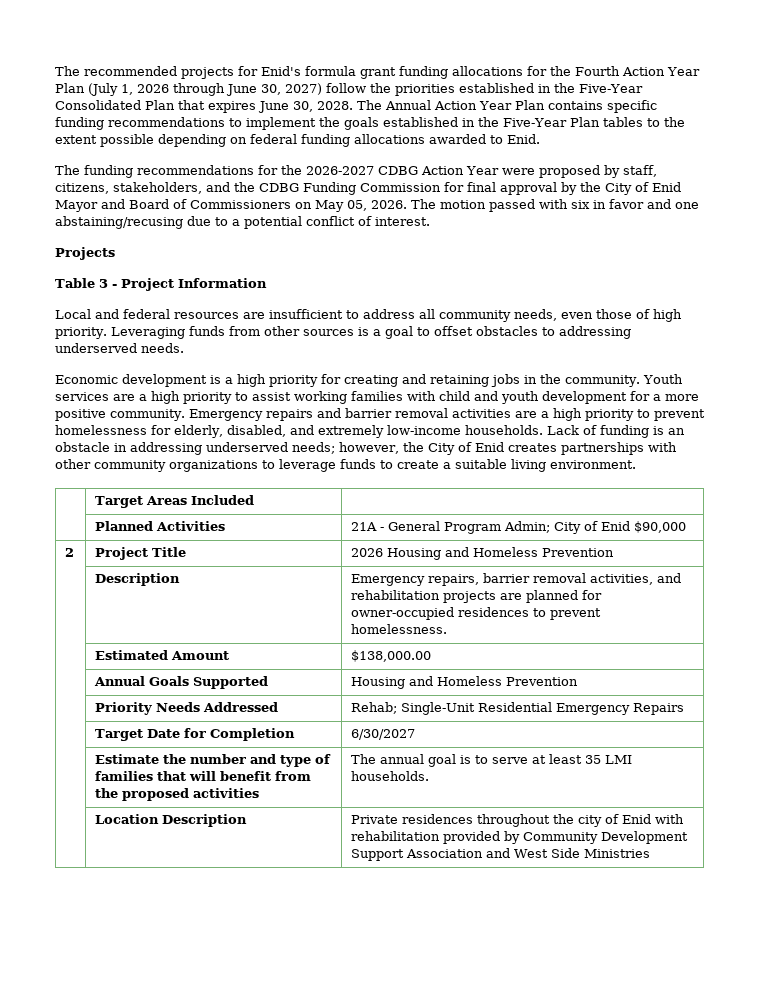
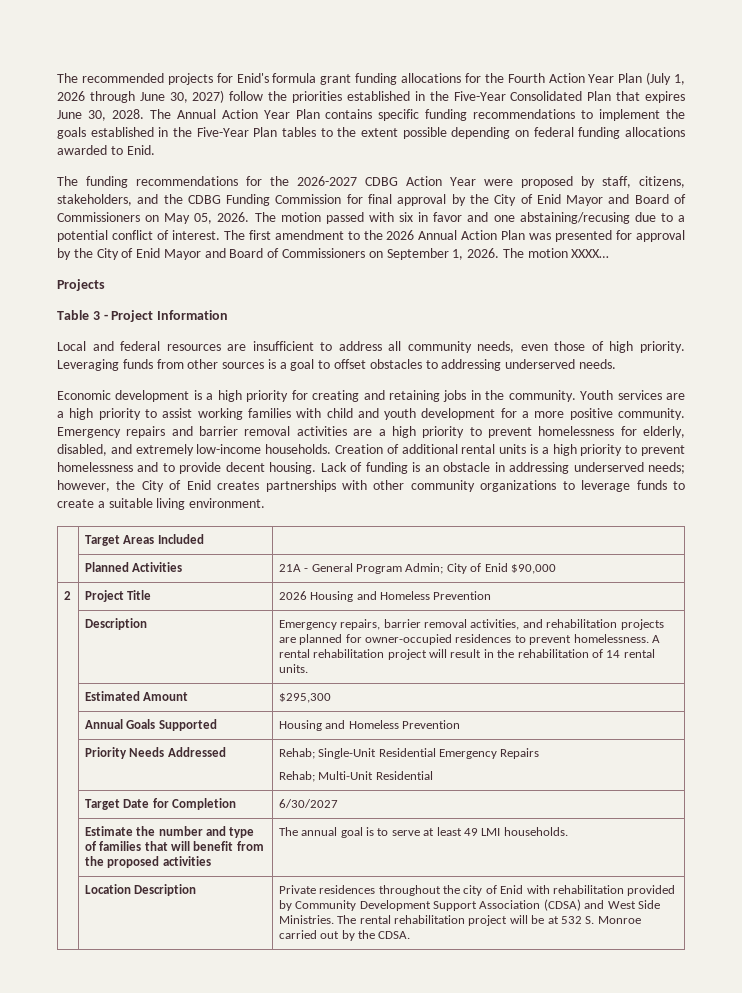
+ The first amendment to the 2026 Annual Action Plan was presented for approval by the City of Enid Mayor and Board of Commissioners on September 1, 2026. The motion XXXX…
+ Creation of additional rental units is a high priority to prevent homelessness and to provide decent housing.
- | Description | Emergency repairs, barrier removal activities, and rehabilitation projects are planned for owner-occupied residences to prevent homelessness.
+ | Description | Emergency repairs, barrier removal activities, and rehabilitation projects are planned for owner-occupied residences to prevent homelessness. A rental rehabilitation project will result in the rehabilitation of 14 rental units.
- | Estimated Amount | $138,000.00
+ | Estimated Amount | $295,300
  | Priority Needs Addressed | Rehab; Single-Unit Residential Emergency Repairs
+ Rehab; Multi-Unit Residential
- | Estimate the number and type of families that will benefit from the proposed activities | The annual goal is to serve at least 35 LMI households.
+ | Estimate the number and type of families that will benefit from the proposed activities | The annual goal is to serve at least 49 LMI households.
- | Location Description | Private residences throughout the city of Enid with rehabilitation provided by Community Development Support Association and West Side Ministries
+ | Location Description | Private residences throughout the city of Enid with rehabilitation provided by Community Development Support Association (CDSA) and West Side Ministries. The rental rehabilitation project will be at 532 S. Monroe carried out by the CDSA.

